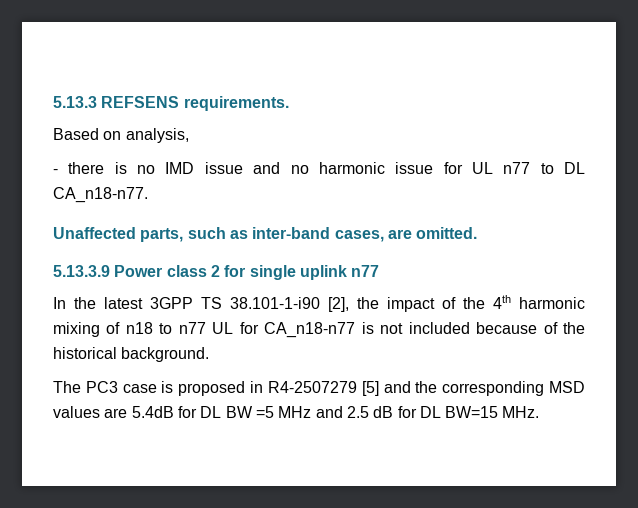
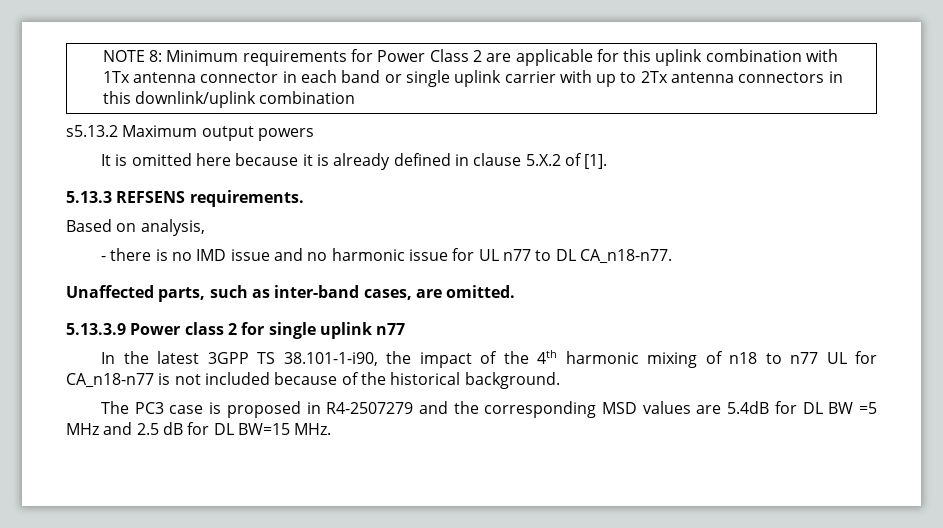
+ NOTE 8: Minimum requirements for Power Class 2 are applicable for this uplink combination with 1Tx antenna connector in each band or single uplink carrier with up to 2Tx antenna connectors in this downlink/uplink combination
+ s5.13.2 Maximum output powers
+ It is omitted here because it is already defined in clause 5.X.2 of [1].
- In the latest 3GPP TS 38.101-1-i90 [2], the impact of the 4th harmonic mixing of n18 to n77 UL for CA_n18-n77 is not included because of the historical background.
+ In the latest 3GPP TS 38.101-1-i90, the impact of the 4th harmonic mixing of n18 to n77 UL for CA_n18-n77 is not included because of the historical background.
- The PC3 case is proposed in R4-2507279 [5] and the corresponding MSD values are 5.4dB for DL BW =5 MHz and 2.5 dB for DL BW=15 MHz.
+ The PC3 case is proposed in R4-2507279 and the corresponding MSD values are 5.4dB for DL BW =5 MHz and 2.5 dB for DL BW=15 MHz.

